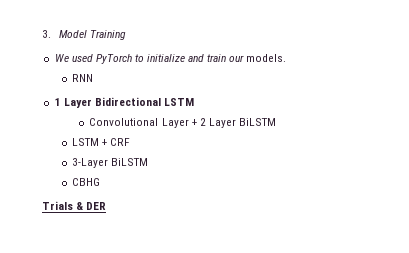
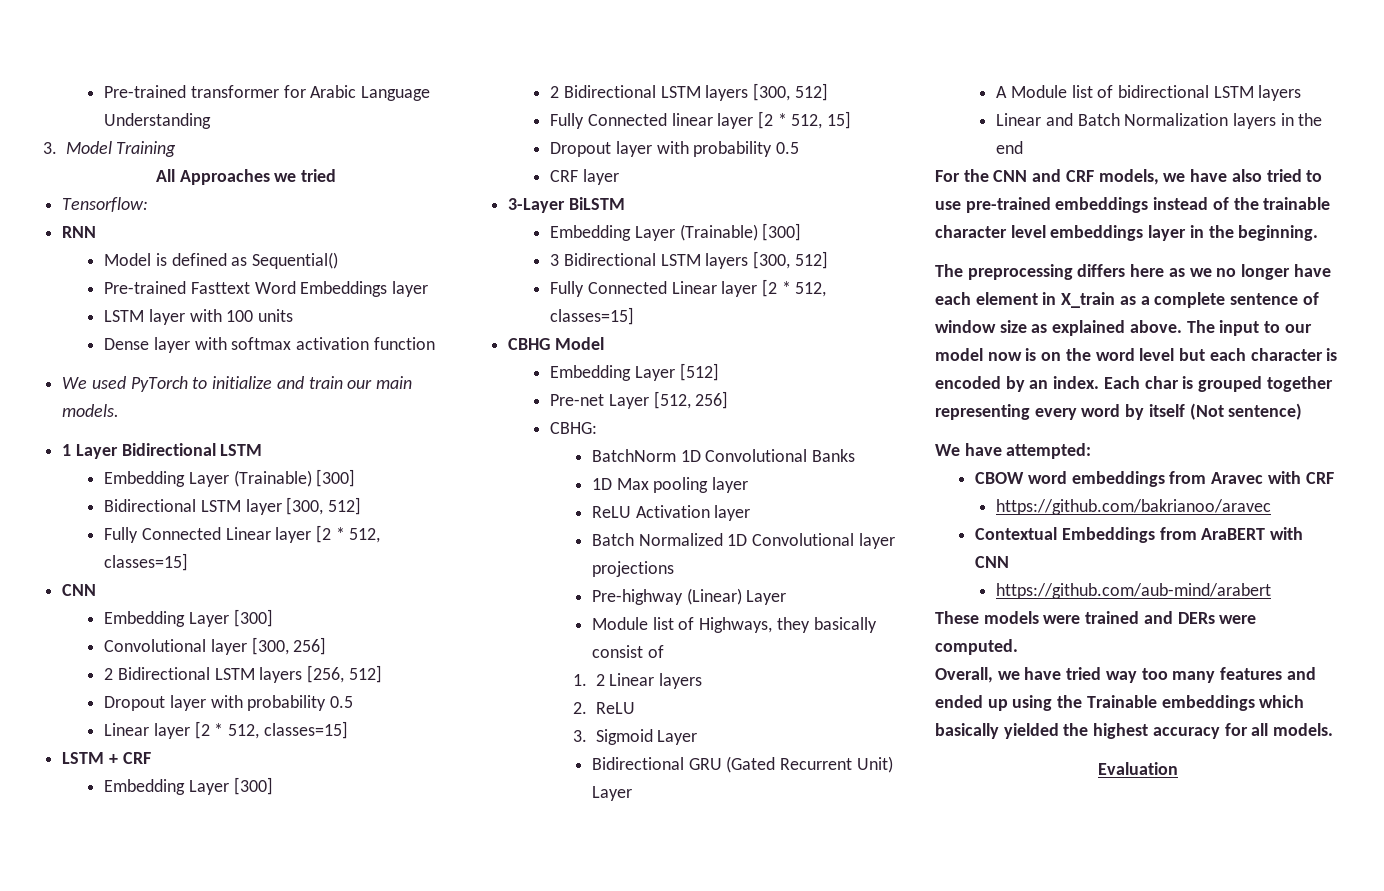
+ Pre-trained transformer for Arabic Language Understanding
  3. Model Training
+ All Approaches we tried
+ Tensorflow:
+ RNN
+ Model is defined as Sequential()
+ Pre-trained Fasttext Word Embeddings layer
+ LSTM layer with 100 units
+ Dense layer with softmax activation function
- We used PyTorch to initialize and train our models.
- RNN
+ We used PyTorch to initialize and train our main models.
  1 Layer Bidirectional LSTM
- Convolutional Layer + 2 Layer BiLSTM
+ Embedding Layer (Trainable) [300]
+ Bidirectional LSTM layer [300, 512]
+ Fully Connected Linear layer [2 * 512, classes=15]
+ CNN
+ Embedding Layer [300]
+ Convolutional layer [300, 256]
+ 2 Bidirectional LSTM layers [256, 512]
+ Dropout layer with probability 0.5
+ Linear layer [2 * 512, classes=15]
  LSTM + CRF
+ Embedding Layer [300]
+ 2 Bidirectional LSTM layers [300, 512]
+ Fully Connected linear layer [2 * 512, 15]
+ Dropout layer with probability 0.5
+ CRF layer
  3-Layer BiLSTM
- CBHG
- Trials & DER
+ Embedding Layer (Trainable) [300]
+ 3 Bidirectional LSTM layers [300, 512]
+ Fully Connected Linear layer [2 * 512, classes=15]
+ CBHG Model
+ Embedding Layer [512]
+ Pre-net Layer [512, 256]
+ CBHG:
+ BatchNorm 1D Convolutional Banks
+ 1D Max pooling layer
+ ReLU Activation layer
+ Batch Normalized 1D Convolutional layer projections
+ Pre-highway (Linear) Layer
+ Module list of Highways, they basically consist of
+ 1. 2 Linear layers
+ 2. ReLU
+ 3. Sigmoid Layer
+ Bidirectional GRU (Gated Recurrent Unit) Layer
+ A Module list of bidirectional LSTM layers
+ Linear and Batch Normalization layers in the end
+ For the CNN and CRF models, we have also tried to use pre-trained embeddings instead of the trainable character level embeddings layer in the beginning.
+ The preprocessing differs here as we no longer have each element in X_train as a complete sentence of window size as explained above. The input to our model now is on the word level but each character is encoded by an index. Each char is grouped together representing every word by itself (Not sentence)
+ We have attempted:
+ CBOW word embeddings from Aravec with CRF
+ https://github.com/bakrianoo/aravec
+ Contextual Embeddings from AraBERT with CNN
+ https://github.com/aub-mind/arabert
+ These models were trained and DERs were computed.
+ Overall, we have tried way too many features and ended up using the Trainable embeddings which basically yielded the highest accuracy for all models.
+ Evaluation

